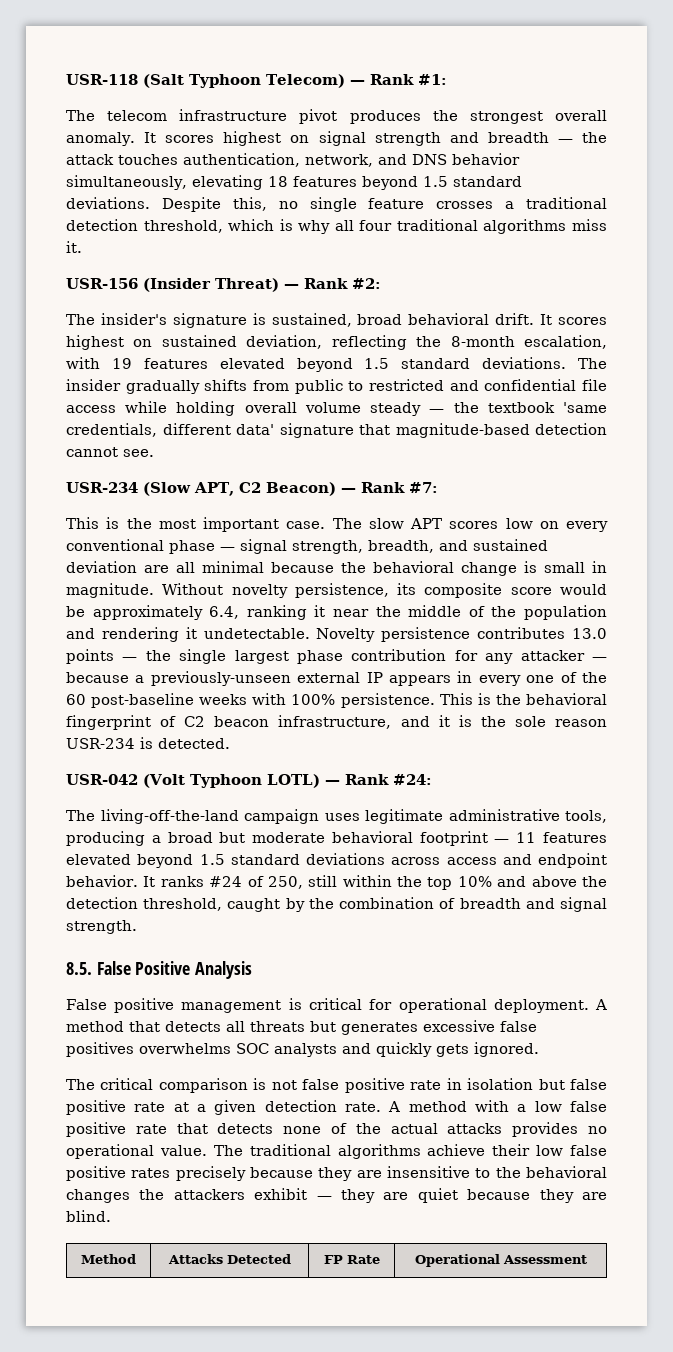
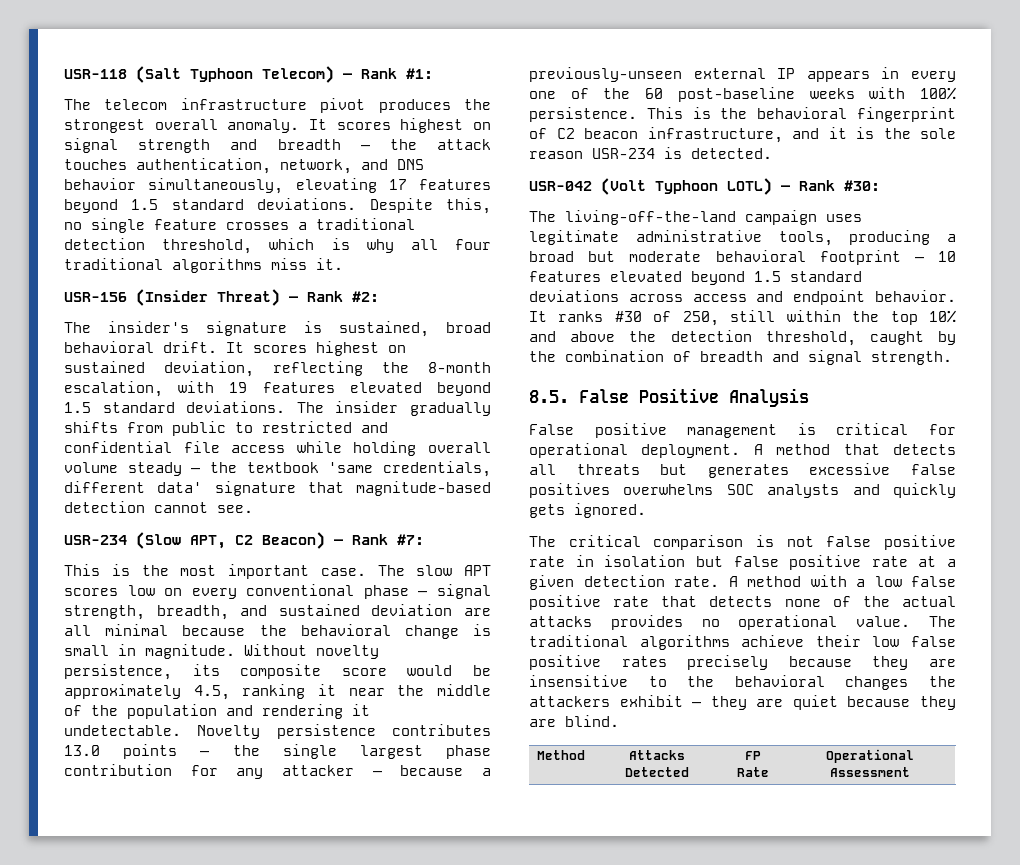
- It scores highest on signal strength and breadth — the attack touches authentication, network, and DNS behavior simultaneously, elevating 18 features beyond 1.5 standard deviations.
+ It scores highest on signal strength and breadth — the attack touches authentication, network, and DNS behavior simultaneously, elevating 17 features beyond 1.5 standard deviations.
- Without novelty persistence, its composite score would be approximately 6.4, ranking it near the middle of the population and rendering it undetectable.
+ Without novelty persistence, its composite score would be approximately 4.5, ranking it near the middle of the population and rendering it undetectable.
- USR-042 (Volt Typhoon LOTL) — Rank #24:
+ USR-042 (Volt Typhoon LOTL) — Rank #30:
- The living-off-the-land campaign uses legitimate administrative tools, producing a broad but moderate behavioral footprint — 11 features elevated beyond 1.5 standard deviations across access and endpoint behavior.
+ The living-off-the-land campaign uses legitimate administrative tools, producing a broad but moderate behavioral footprint — 10 features elevated beyond 1.5 standard deviations across access and endpoint behavior.
- It ranks #24 of 250, still within the top 10% and above the detection threshold, caught by the combination of breadth and signal strength.
+ It ranks #30 of 250, still within the top 10% and above the detection threshold, caught by the combination of breadth and signal strength.

